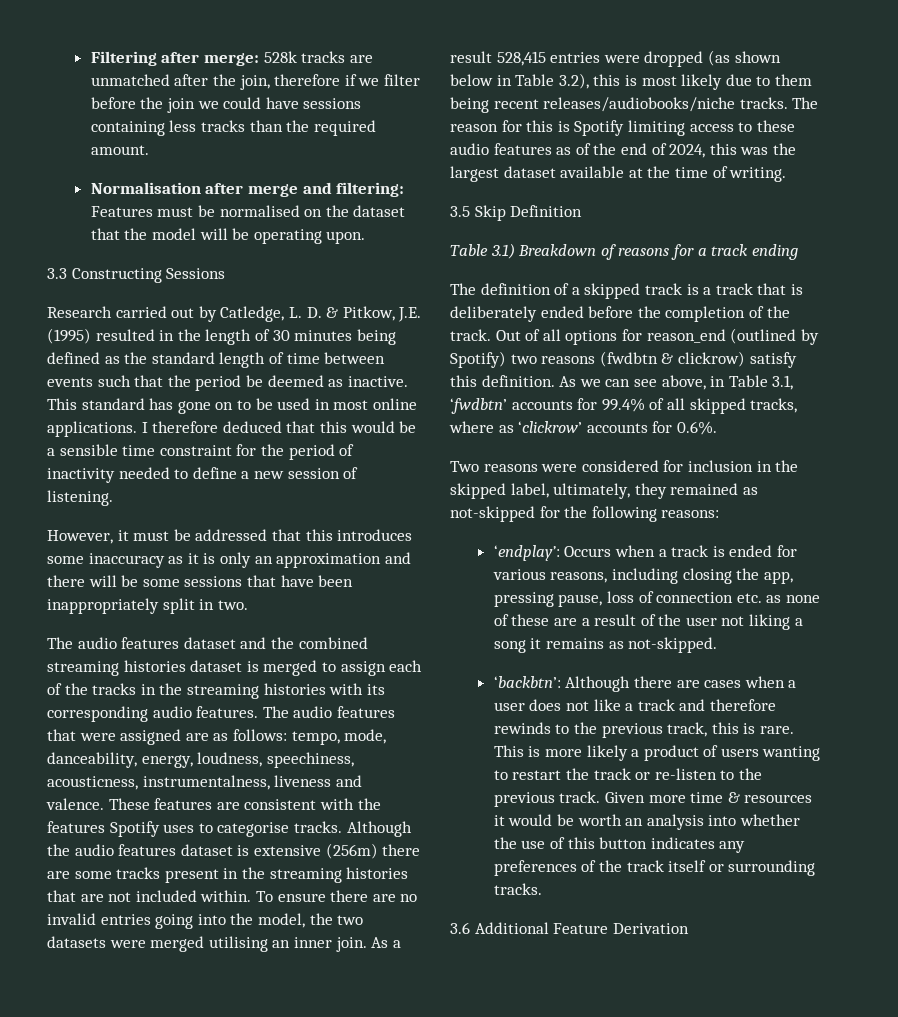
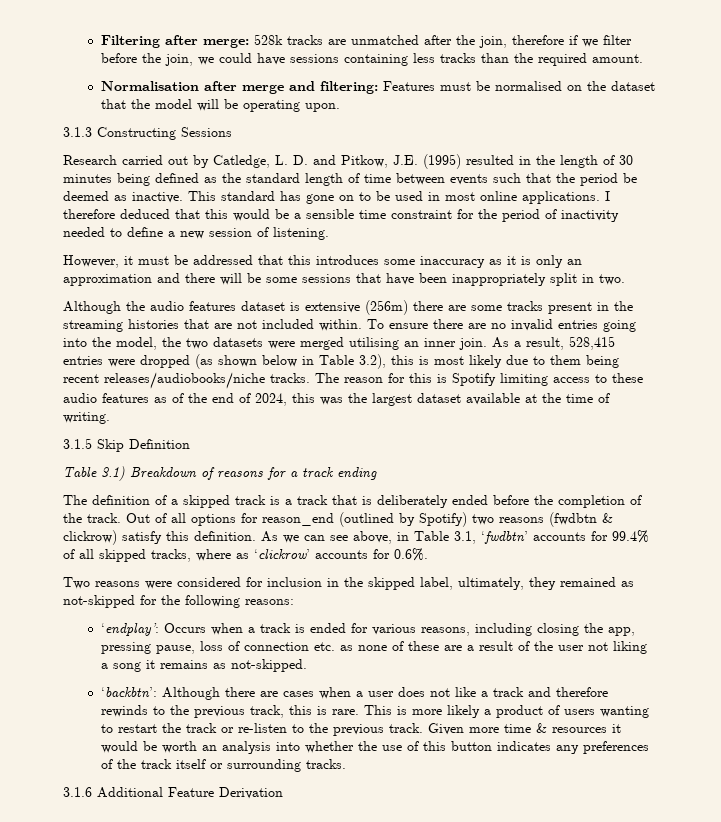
- Filtering after merge: 528k tracks are unmatched after the join, therefore if we filter before the join we could have sessions containing less tracks than the required amount.
+ Filtering after merge: 528k tracks are unmatched after the join, therefore if we filter before the join, we could have sessions containing less tracks than the required amount.
- 3.3 Constructing Sessions
+ 3.1.3 Constructing Sessions
- Research carried out by Catledge, L. D. & Pitkow, J.E. (1995) resulted in the length of 30 minutes being defined as the standard length of time between events such that the period be deemed as inactive.
+ Research carried out by Catledge, L. D. and Pitkow, J.E. (1995) resulted in the length of 30 minutes being defined as the standard length of time between events such that the period be deemed as inactive.
- The audio features dataset and the combined streaming histories dataset is merged to assign each of the tracks in the streaming histories with its corresponding audio features. The audio features that were assigned are as follows: tempo, mode, danceability, energy, loudness, speechiness, acousticness, instrumentalness, liveness and valence. These features are consistent with the features Spotify uses to categorise tracks.
- As a result 528,415 entries were dropped (as shown below in Table 3.2), this is most likely due to them being recent releases/audiobooks/niche tracks.
+ As a result, 528,415 entries were dropped (as shown below in Table 3.2), this is most likely due to them being recent releases/audiobooks/niche tracks.
- 3.5 Skip Definition
+ 3.1.5 Skip Definition
- 3.6 Additional Feature Derivation
+ 3.1.6 Additional Feature Derivation

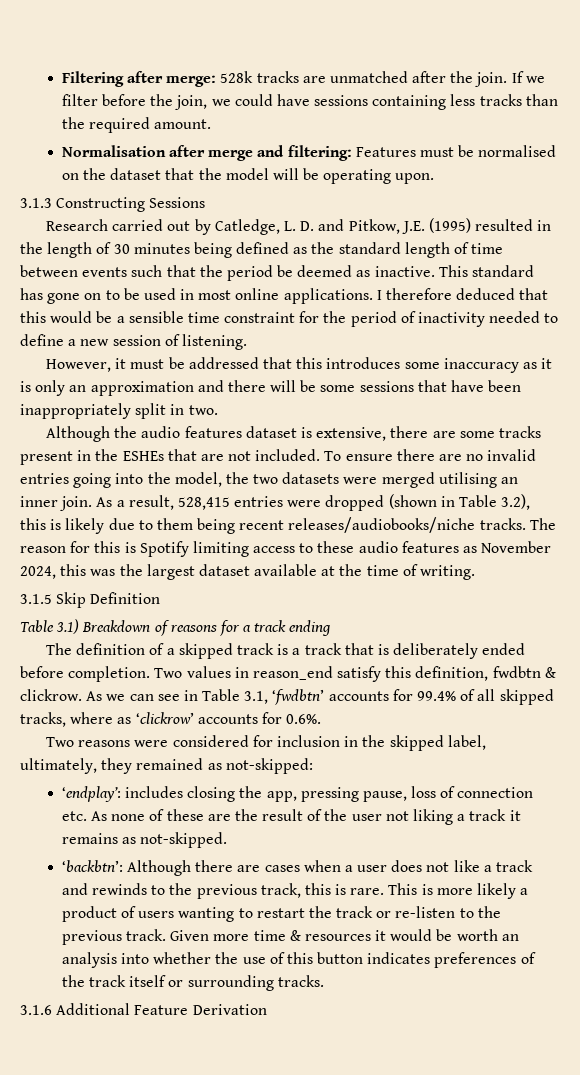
- Filtering after merge: 528k tracks are unmatched after the join, therefore if we filter before the join, we could have sessions containing less tracks than the required amount.
+ Filtering after merge: 528k tracks are unmatched after the join. If we filter before the join, we could have sessions containing less tracks than the required amount.
- Although the audio features dataset is extensive (256m) there are some tracks present in the streaming histories that are not included within.
+ Although the audio features dataset is extensive, there are some tracks present in the ESHEs that are not included.
- As a result, 528,415 entries were dropped (as shown below in Table 3.2), this is most likely due to them being recent releases/audiobooks/niche tracks.
+ As a result, 528,415 entries were dropped (shown in Table 3.2), this is likely due to them being recent releases/audiobooks/niche tracks.
- The reason for this is Spotify limiting access to these audio features as of the end of 2024, this was the largest dataset available at the time of writing.
+ The reason for this is Spotify limiting access to these audio features as November 2024, this was the largest dataset available at the time of writing.
- The definition of a skipped track is a track that is deliberately ended before the completion of the track. Out of all options for reason_end (outlined by Spotify) two reasons (fwdbtn & clickrow) satisfy this definition.
+ The definition of a skipped track is a track that is deliberately ended before completion. Two values in reason_end satisfy this definition, fwdbtn & clickrow.
- As we can see above, in Table 3.1, ‘fwdbtn’ accounts for 99.4% of all skipped tracks, where as ‘clickrow’ accounts for 0.6%.
+ As we can see in Table 3.1, ‘fwdbtn’ accounts for 99.4% of all skipped tracks, where as ‘clickrow’ accounts for 0.6%.
- Two reasons were considered for inclusion in the skipped label, ultimately, they remained as not-skipped for the following reasons:
- ‘endplay’: Occurs when a track is ended for various reasons, including closing the app, pressing pause, loss of connection etc. as none of these are a result of the user not liking a song it remains as not-skipped.
+ Two reasons were considered for inclusion in the skipped label, ultimately, they remained as not-skipped:
+ ‘endplay’: includes closing the app, pressing pause, loss of connection etc. As none of these are the result of the user not liking a track it remains as not-skipped.
- ‘backbtn’: Although there are cases when a user does not like a track and therefore rewinds to the previous track, this is rare.
+ ‘backbtn’: Although there are cases when a user does not like a track and rewinds to the previous track, this is rare.
- Given more time & resources it would be worth an analysis into whether the use of this button indicates any preferences of the track itself or surrounding tracks.
+ Given more time & resources it would be worth an analysis into whether the use of this button indicates preferences of the track itself or surrounding tracks.

